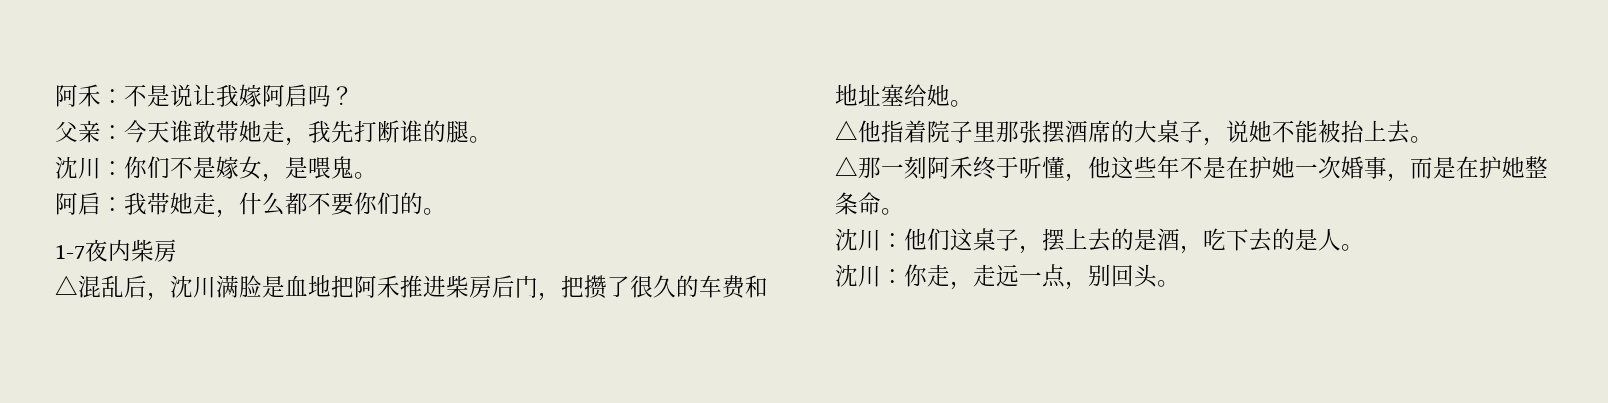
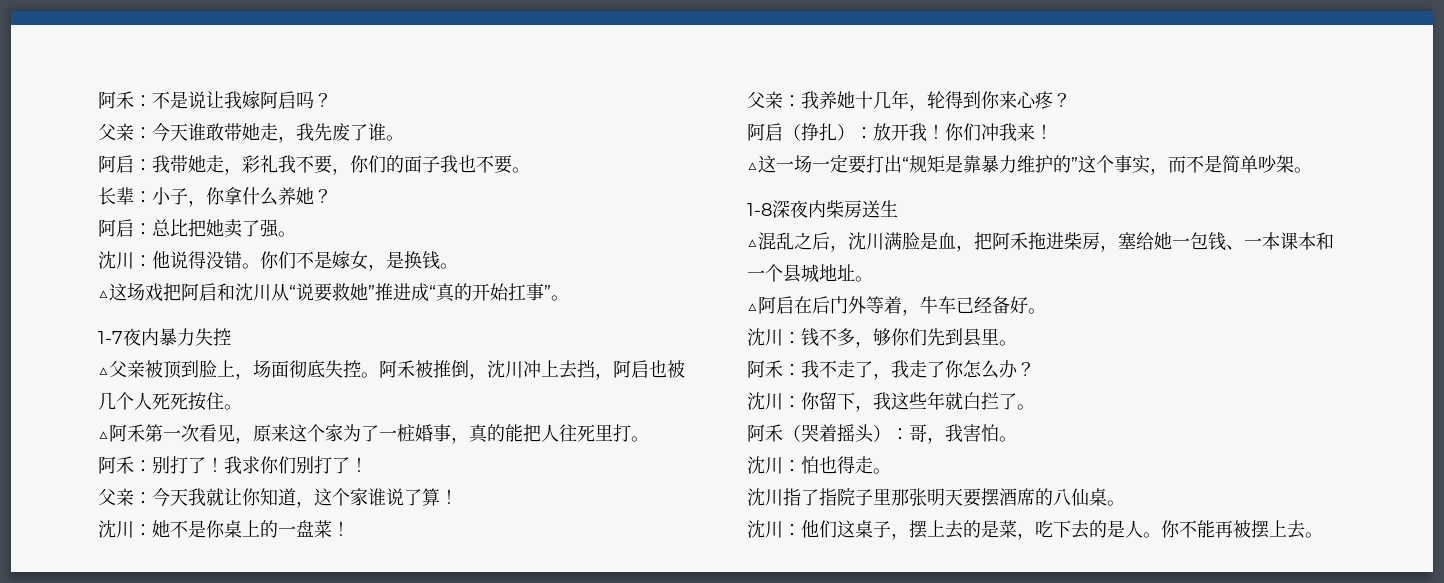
- 父亲：今天谁敢带她走，我先打断谁的腿。
- 沈川：你们不是嫁女，是喂鬼。
+ 父亲：今天谁敢带她走，我先废了谁。
- 阿启：我带她走，什么都不要你们的。
- 1-7夜内柴房
+ 阿启：我带她走，彩礼我不要，你们的面子我也不要。
+ 长辈：小子，你拿什么养她？
+ 阿启：总比把她卖了强。
+ 沈川：他说得没错。你们不是嫁女，是换钱。
+ △这场戏把阿启和沈川从“说要救她”推进成“真的开始扛事”。
+ 1-7夜内暴力失控
+ △父亲被顶到脸上，场面彻底失控。阿禾被推倒，沈川冲上去挡，阿启也被几个人死死按住。
+ △阿禾第一次看见，原来这个家为了一桩婚事，真的能把人往死里打。
+ 阿禾：别打了！我求你们别打了！
+ 父亲：今天我就让你知道，这个家谁说了算！
+ 沈川：她不是你桌上的一盘菜！
+ 父亲：我养她十几年，轮得到你来心疼？
+ 阿启（挣扎）：放开我！你们冲我来！
+ △这一场一定要打出“规矩是靠暴力维护的”这个事实，而不是简单吵架。
+ 1-8深夜内柴房送生
- △混乱后，沈川满脸是血地把阿禾推进柴房后门，把攒了很久的车费和地址塞给她。
- △他指着院子里那张摆酒席的大桌子，说她不能被抬上去。
- △那一刻阿禾终于听懂，他这些年不是在护她一次婚事，而是在护她整条命。
+ △混乱之后，沈川满脸是血，把阿禾拖进柴房，塞给她一包钱、一本课本和一个县城地址。
+ △阿启在后门外等着，牛车已经备好。
+ 沈川：钱不多，够你们先到县里。
+ 阿禾：我不走了，我走了你怎么办？
+ 沈川：你留下，我这些年就白拦了。
+ 阿禾（哭着摇头）：哥，我害怕。
+ 沈川：怕也得走。
+ 沈川指了指院子里那张明天要摆酒席的八仙桌。
- 沈川：他们这桌子，摆上去的是酒，吃下去的是人。
- 沈川：你走，走远一点，别回头。
+ 沈川：他们这桌子，摆上去的是菜，吃下去的是人。你不能再被摆上去。

